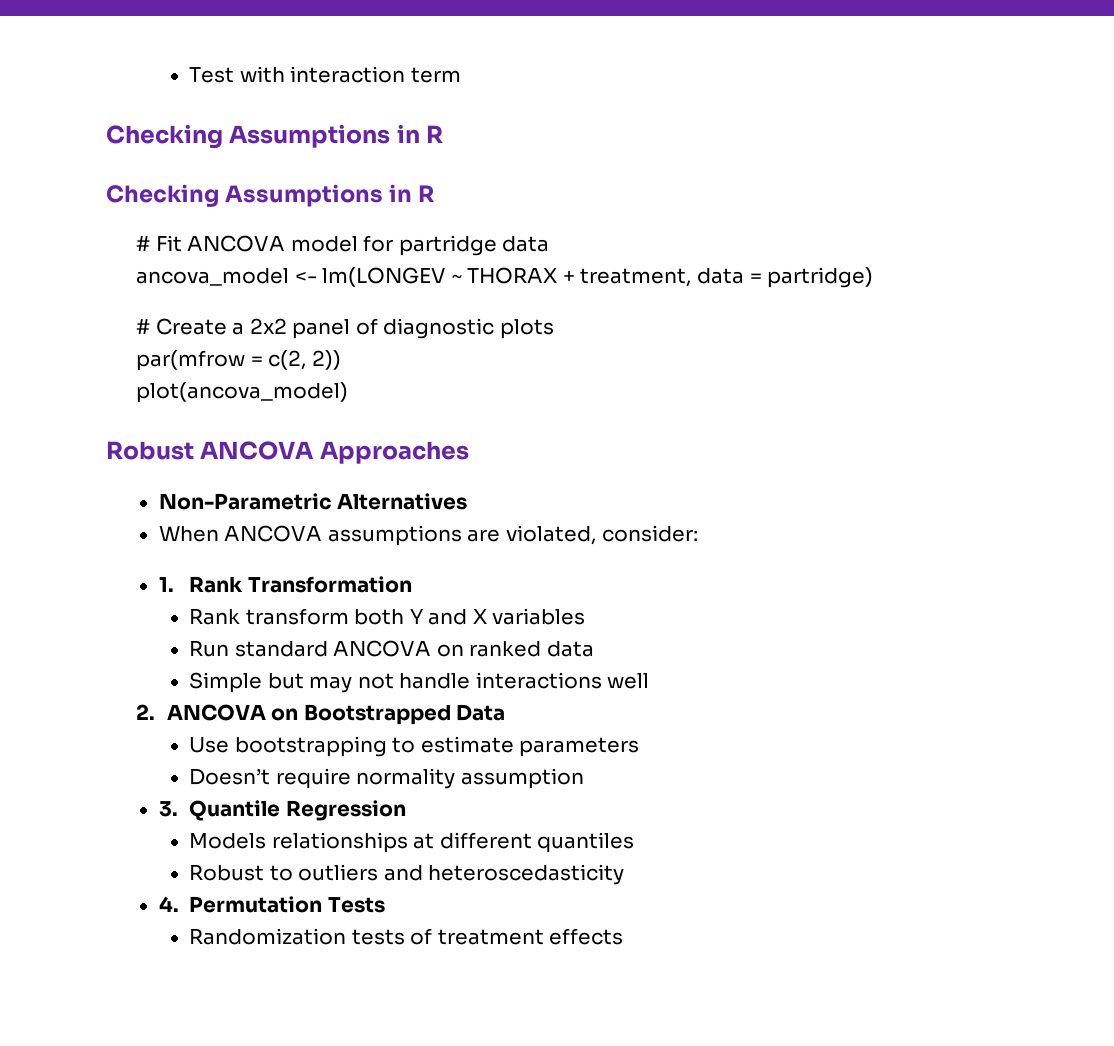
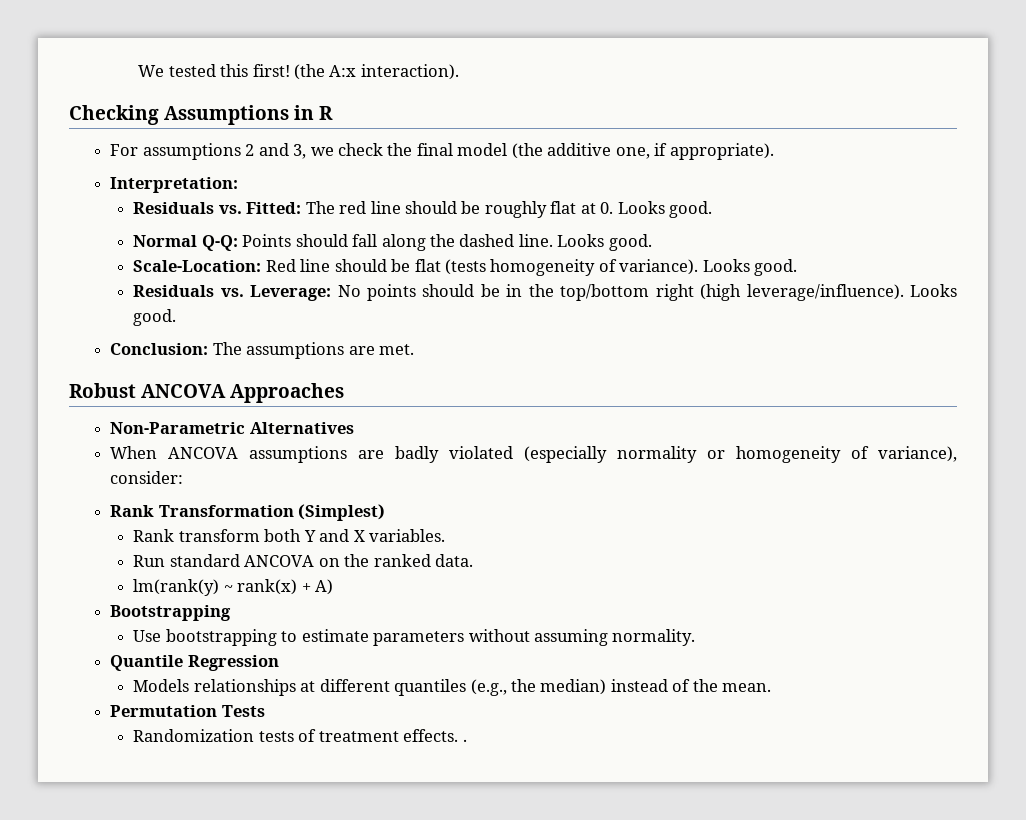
- Test with interaction term
+ We tested this first! (the A:x interaction).
  Checking Assumptions in R
- Checking Assumptions in R
- # Fit ANCOVA model for partridge data
- ancova_model <- lm(LONGEV ~ THORAX + treatment, data = partridge)
- # Create a 2x2 panel of diagnostic plots
- par(mfrow = c(2, 2))
- plot(ancova_model)
+ For assumptions 2 and 3, we check the final model (the additive one, if appropriate).
+ Interpretation:
+ Residuals vs. Fitted: The red line should be roughly flat at 0. Looks good.
+ Normal Q-Q: Points should fall along the dashed line. Looks good.
+ Scale-Location: Red line should be flat (tests homogeneity of variance). Looks good.
+ Residuals vs. Leverage: No points should be in the top/bottom right (high leverage/influence). Looks good.
+ Conclusion: The assumptions are met.
- When ANCOVA assumptions are violated, consider:
+ When ANCOVA assumptions are badly violated (especially normality or homogeneity of variance), consider:
- 1. Rank Transformation
+ Rank Transformation (Simplest)
- Rank transform both Y and X variables
+ Rank transform both Y and X variables.
- Run standard ANCOVA on ranked data
- Simple but may not handle interactions well
- 2. ANCOVA on Bootstrapped Data
+ Run standard ANCOVA on the ranked data.
+ lm(rank(y) ~ rank(x) + A)
+ Bootstrapping
- Use bootstrapping to estimate parameters
- Doesn’t require normality assumption
- 3. Quantile Regression
+ Use bootstrapping to estimate parameters without assuming normality.
+ Quantile Regression
- Models relationships at different quantiles
- Robust to outliers and heteroscedasticity
- 4. Permutation Tests
+ Models relationships at different quantiles (e.g., the median) instead of the mean.
+ Permutation Tests
- Randomization tests of treatment effects
+ Randomization tests of treatment effects. .

